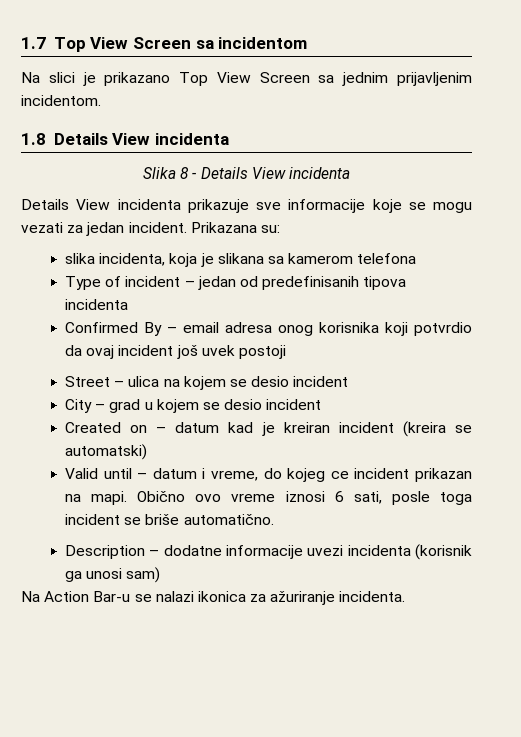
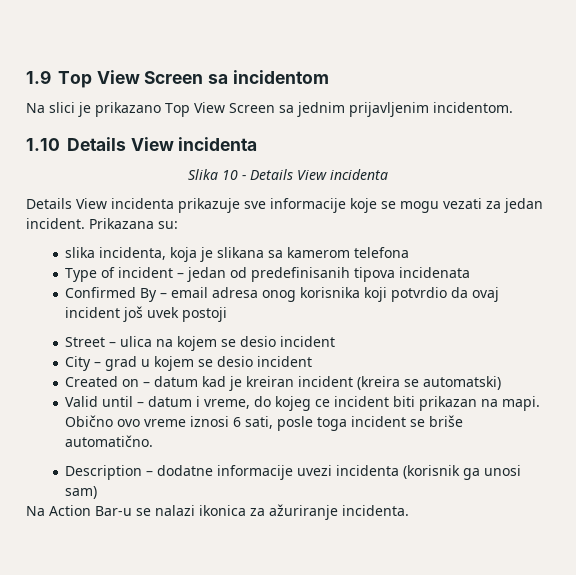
- 1.7 Top View Screen sa incidentom
+ 1.9 Top View Screen sa incidentom
- 1.8 Details View incidenta
+ 1.10 Details View incidenta
- Slika 8 - Details View incidenta
+ Slika 10 - Details View incidenta
- Type of incident – jedan od predefinisanih tipova incidenta
+ Type of incident – jedan od predefinisanih tipova incidenata
- Valid until – datum i vreme, do kojeg ce incident prikazan na mapi.
+ Valid until – datum i vreme, do kojeg ce incident biti prikazan na mapi.

